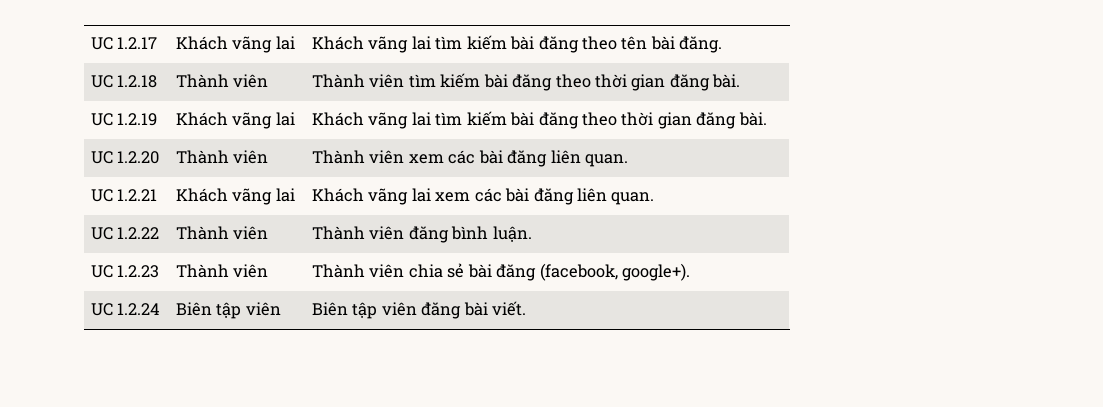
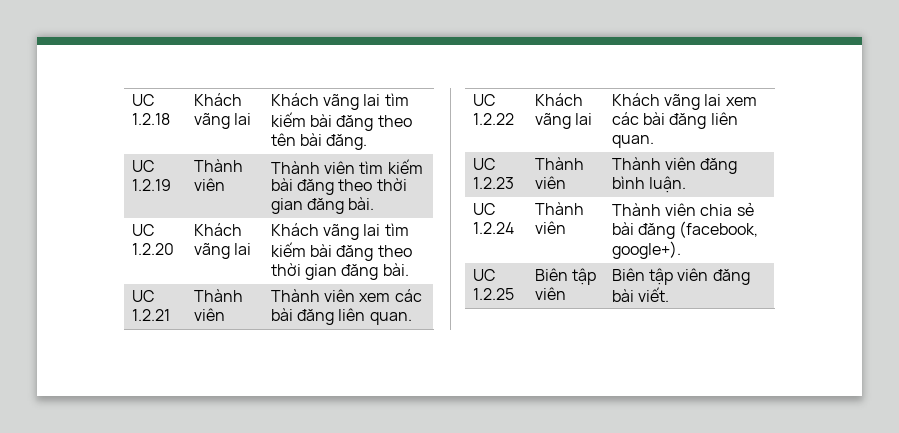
- UC 1.2.17 | Khách vãng lai | Khách vãng lai tìm kiếm bài đăng theo tên bài đăng.
+ UC 1.2.18 | Khách vãng lai | Khách vãng lai tìm kiếm bài đăng theo tên bài đăng.
- UC 1.2.18 | Thành viên | Thành viên tìm kiếm bài đăng theo thời gian đăng bài.
+ UC 1.2.19 | Thành viên | Thành viên tìm kiếm bài đăng theo thời gian đăng bài.
- UC 1.2.19 | Khách vãng lai | Khách vãng lai tìm kiếm bài đăng theo thời gian đăng bài.
+ UC 1.2.20 | Khách vãng lai | Khách vãng lai tìm kiếm bài đăng theo thời gian đăng bài.
- UC 1.2.20 | Thành viên | Thành viên xem các bài đăng liên quan.
+ UC 1.2.21 | Thành viên | Thành viên xem các bài đăng liên quan.
- UC 1.2.21 | Khách vãng lai | Khách vãng lai xem các bài đăng liên quan.
+ UC 1.2.22 | Khách vãng lai | Khách vãng lai xem các bài đăng liên quan.
- UC 1.2.22 | Thành viên | Thành viên đăng bình luận.
+ UC 1.2.23 | Thành viên | Thành viên đăng bình luận.
- UC 1.2.23 | Thành viên | Thành viên chia sẻ bài đăng (facebook, google+).
+ UC 1.2.24 | Thành viên | Thành viên chia sẻ bài đăng (facebook, google+).
- UC 1.2.24 | Biên tập viên | Biên tập viên đăng bài viết.
+ UC 1.2.25 | Biên tập viên | Biên tập viên đăng bài viết.

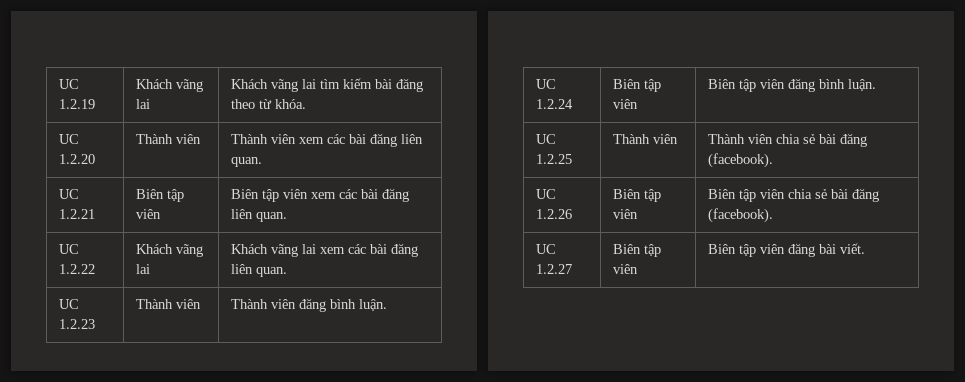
- UC 1.2.18 | Khách vãng lai | Khách vãng lai tìm kiếm bài đăng theo tên bài đăng.
- UC 1.2.19 | Thành viên | Thành viên tìm kiếm bài đăng theo thời gian đăng bài.
- UC 1.2.20 | Khách vãng lai | Khách vãng lai tìm kiếm bài đăng theo thời gian đăng bài.
+ UC 1.2.19 | Khách vãng lai | Khách vãng lai tìm kiếm bài đăng theo từ khóa.
+ UC 1.2.20 | Thành viên | Thành viên xem các bài đăng liên quan.
- UC 1.2.21 | Thành viên | Thành viên xem các bài đăng liên quan.
+ UC 1.2.21 | Biên tập viên | Biên tập viên xem các bài đăng liên quan.
- UC 1.2.24 | Thành viên | Thành viên chia sẻ bài đăng (facebook, google+).
- UC 1.2.25 | Biên tập viên | Biên tập viên đăng bài viết.
+ UC 1.2.24 | Biên tập viên | Biên tập viên đăng bình luận.
+ UC 1.2.25 | Thành viên | Thành viên chia sẻ bài đăng (facebook).
+ UC 1.2.26 | Biên tập viên | Biên tập viên chia sẻ bài đăng (facebook).
+ UC 1.2.27 | Biên tập viên | Biên tập viên đăng bài viết.

